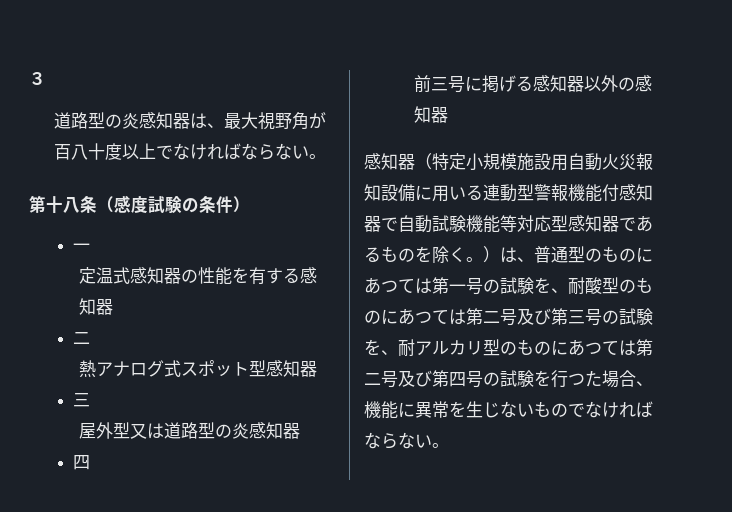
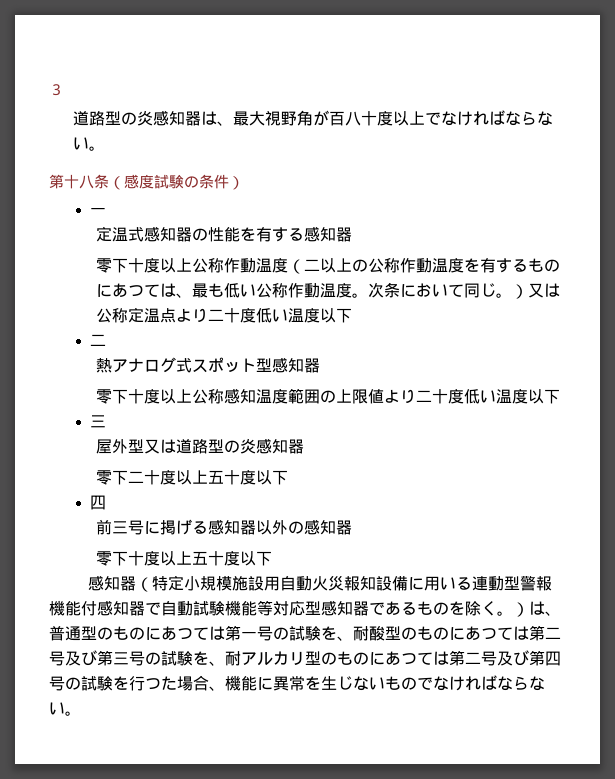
+ 零下十度以上公称作動温度（二以上の公称作動温度を有するものにあつては、最も低い公称作動温度。次条において同じ。）又は公称定温点より二十度低い温度以下
+ 零下十度以上公称感知温度範囲の上限値より二十度低い温度以下
+ 零下二十度以上五十度以下
+ 零下十度以上五十度以下

